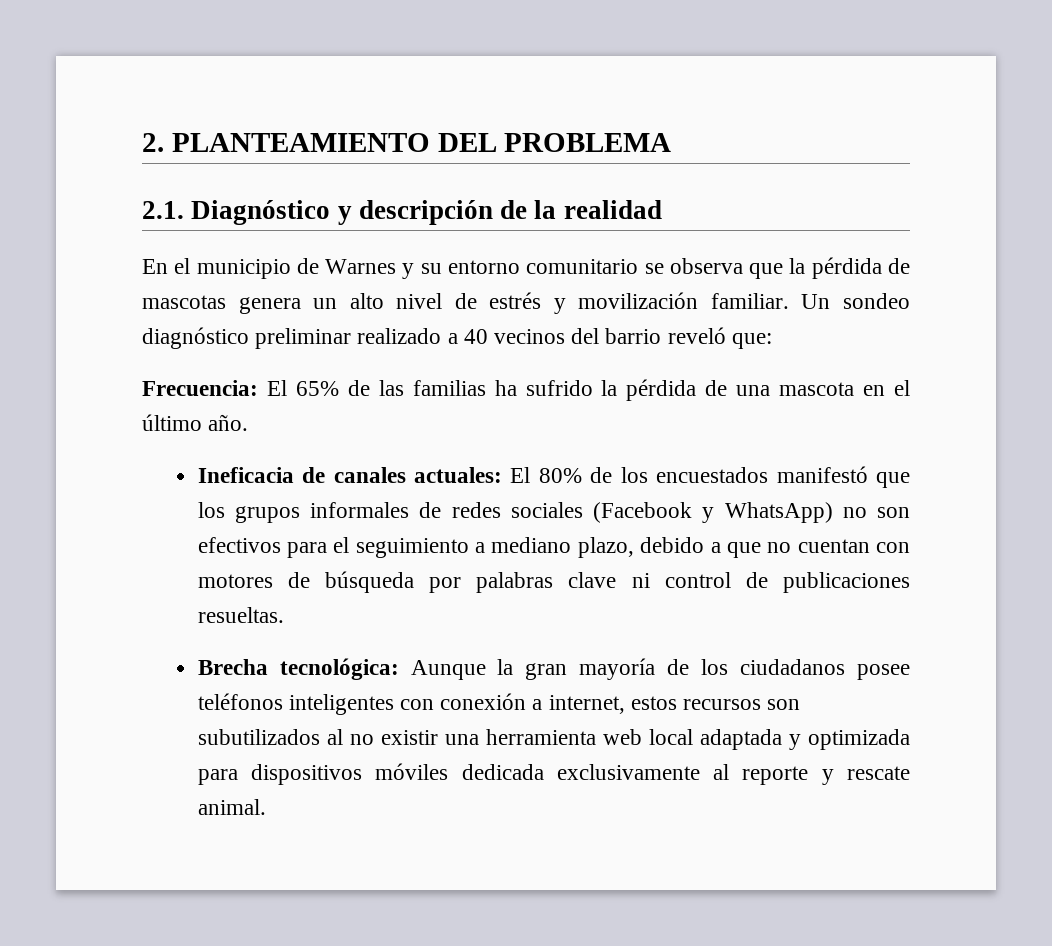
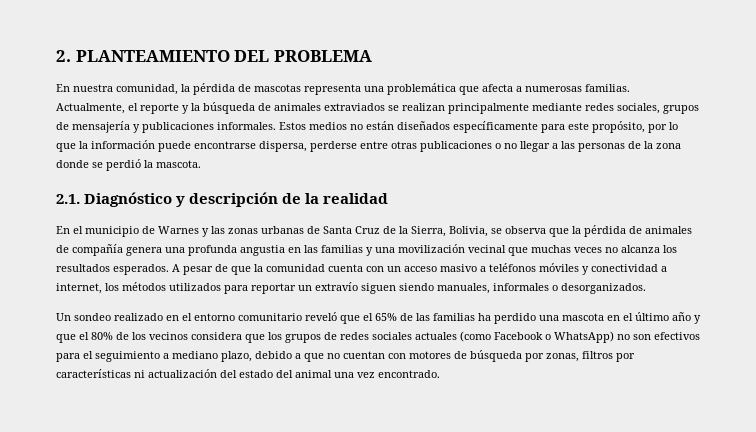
+ En nuestra comunidad, la pérdida de mascotas representa una problemática que afecta a numerosas familias. Actualmente, el reporte y la búsqueda de animales extraviados se realizan principalmente mediante redes sociales, grupos de mensajería y publicaciones informales. Estos medios no están diseñados específicamente para este propósito, por lo que la información puede encontrarse dispersa, perderse entre otras publicaciones o no llegar a las personas de la zona donde se perdió la mascota.
- En el municipio de Warnes y su entorno comunitario se observa que la pérdida de mascotas genera un alto nivel de estrés y movilización familiar. Un sondeo diagnóstico preliminar realizado a 40 vecinos del barrio reveló que:
- Frecuencia: El 65% de las familias ha sufrido la pérdida de una mascota en el último año.
- Ineficacia de canales actuales: El 80% de los encuestados manifestó que los grupos informales de redes sociales (Facebook y WhatsApp) no son efectivos para el seguimiento a mediano plazo, debido a que no cuentan con motores de búsqueda por palabras clave ni control de publicaciones resueltas.
- Brecha tecnológica: Aunque la gran mayoría de los ciudadanos posee teléfonos inteligentes con conexión a internet, estos recursos son subutilizados al no existir una herramienta web local adaptada y optimizada para dispositivos móviles dedicada exclusivamente al reporte y rescate animal.
+ En el municipio de Warnes y las zonas urbanas de Santa Cruz de la Sierra, Bolivia, se observa que la pérdida de animales de compañía genera una profunda angustia en las familias y una movilización vecinal que muchas veces no alcanza los resultados esperados. A pesar de que la comunidad cuenta con un acceso masivo a teléfonos móviles y conectividad a internet, los métodos utilizados para reportar un extravío siguen siendo manuales, informales o desorganizados.
+ Un sondeo realizado en el entorno comunitario reveló que el 65% de las familias ha perdido una mascota en el último año y que el 80% de los vecinos considera que los grupos de redes sociales actuales (como Facebook o WhatsApp) no son efectivos para el seguimiento a mediano plazo, debido a que no cuentan con motores de búsqueda por zonas, filtros por características ni actualización del estado del animal una vez encontrado.

